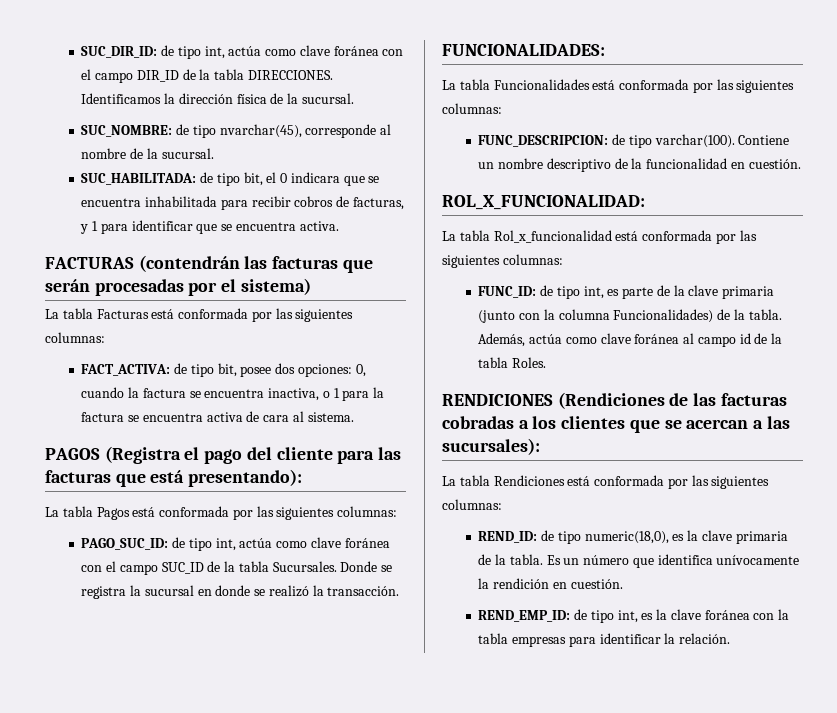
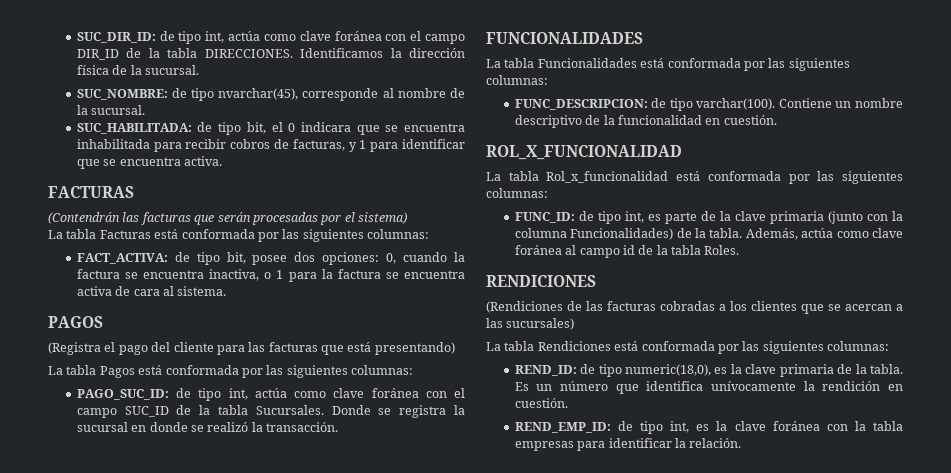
- FACTURAS (contendrán las facturas que serán procesadas por el sistema)
+ FACTURAS
+ (Contendrán las facturas que serán procesadas por el sistema)
- PAGOS (Registra el pago del cliente para las facturas que está presentando):
+ PAGOS
+ (Registra el pago del cliente para las facturas que está presentando)
- FUNCIONALIDADES:
+ FUNCIONALIDADES
- ROL_X_FUNCIONALIDAD:
+ ROL_X_FUNCIONALIDAD
- RENDICIONES (Rendiciones de las facturas cobradas a los clientes que se acercan a las sucursales):
+ RENDICIONES
+ (Rendiciones de las facturas cobradas a los clientes que se acercan a las sucursales)

